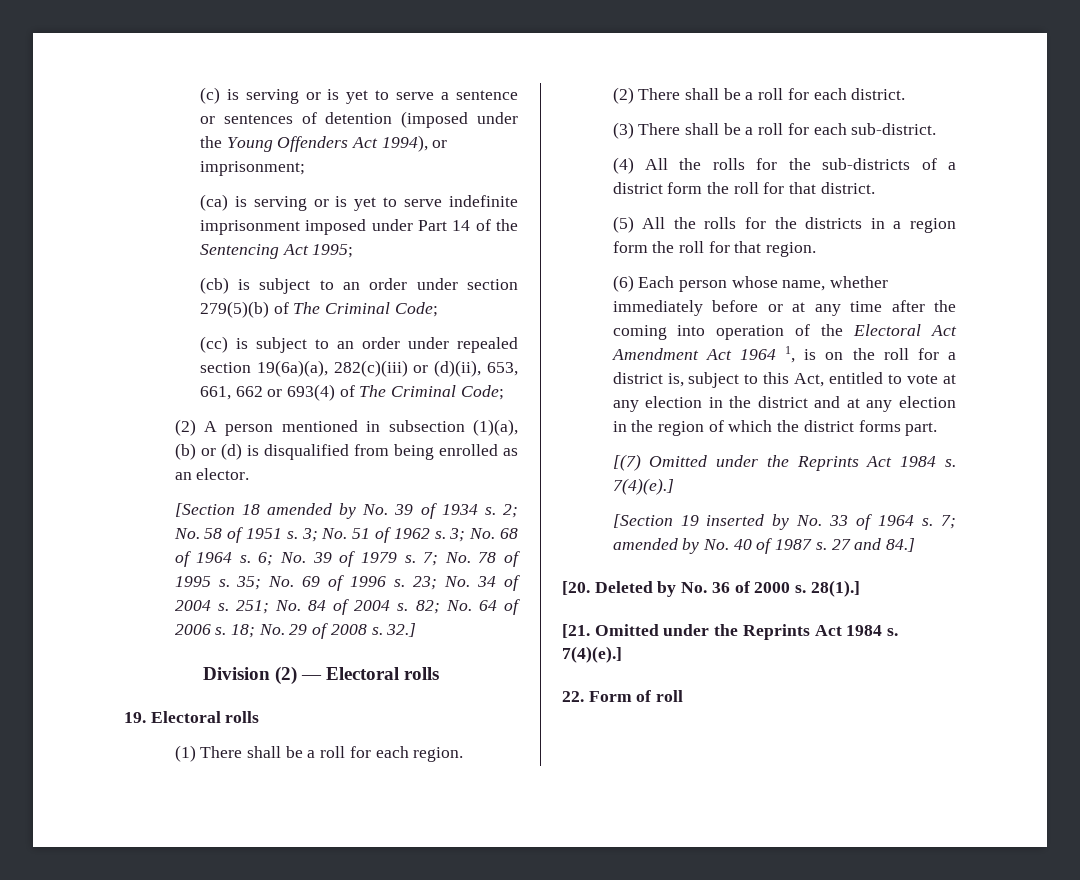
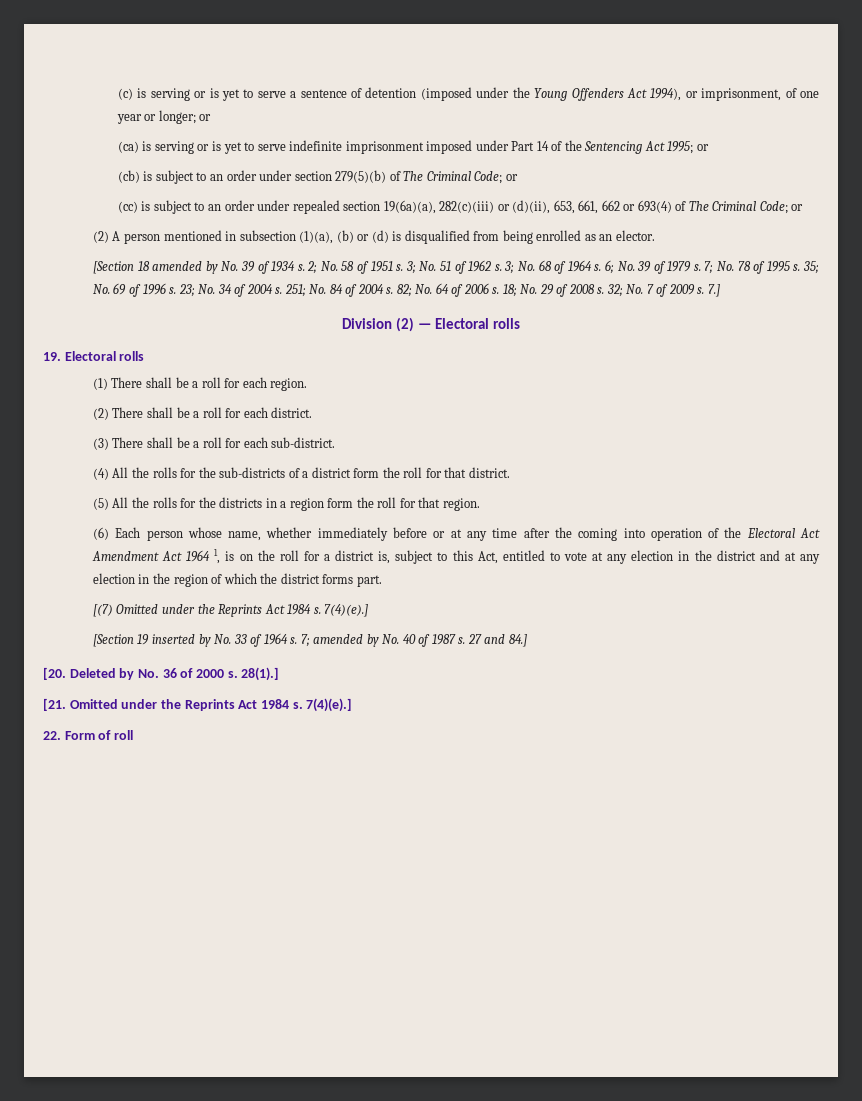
- (c) is serving or is yet to serve a sentence or sentences of detention (imposed under the Young Offenders Act 1994), or imprisonment;
+ (c) is serving or is yet to serve a sentence of detention (imposed under the Young Offenders Act 1994), or imprisonment, of one year or longer; or
- (ca) is serving or is yet to serve indefinite imprisonment imposed under Part 14 of the Sentencing Act 1995;
+ (ca) is serving or is yet to serve indefinite imprisonment imposed under Part 14 of the Sentencing Act 1995; or
- (cb) is subject to an order under section 279(5)(b) of The Criminal Code;
+ (cb) is subject to an order under section 279(5)(b) of The Criminal Code; or
- (cc) is subject to an order under repealed section 19(6a)(a), 282(c)(iii) or (d)(ii), 653, 661, 662 or 693(4) of The Criminal Code;
+ (cc) is subject to an order under repealed section 19(6a)(a), 282(c)(iii) or (d)(ii), 653, 661, 662 or 693(4) of The Criminal Code; or
- 32.]
+ 32; No. 7 of 2009 s. 7.]

